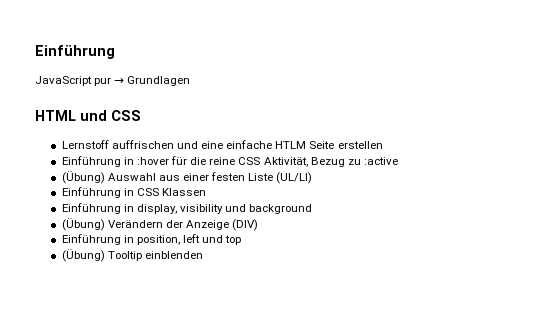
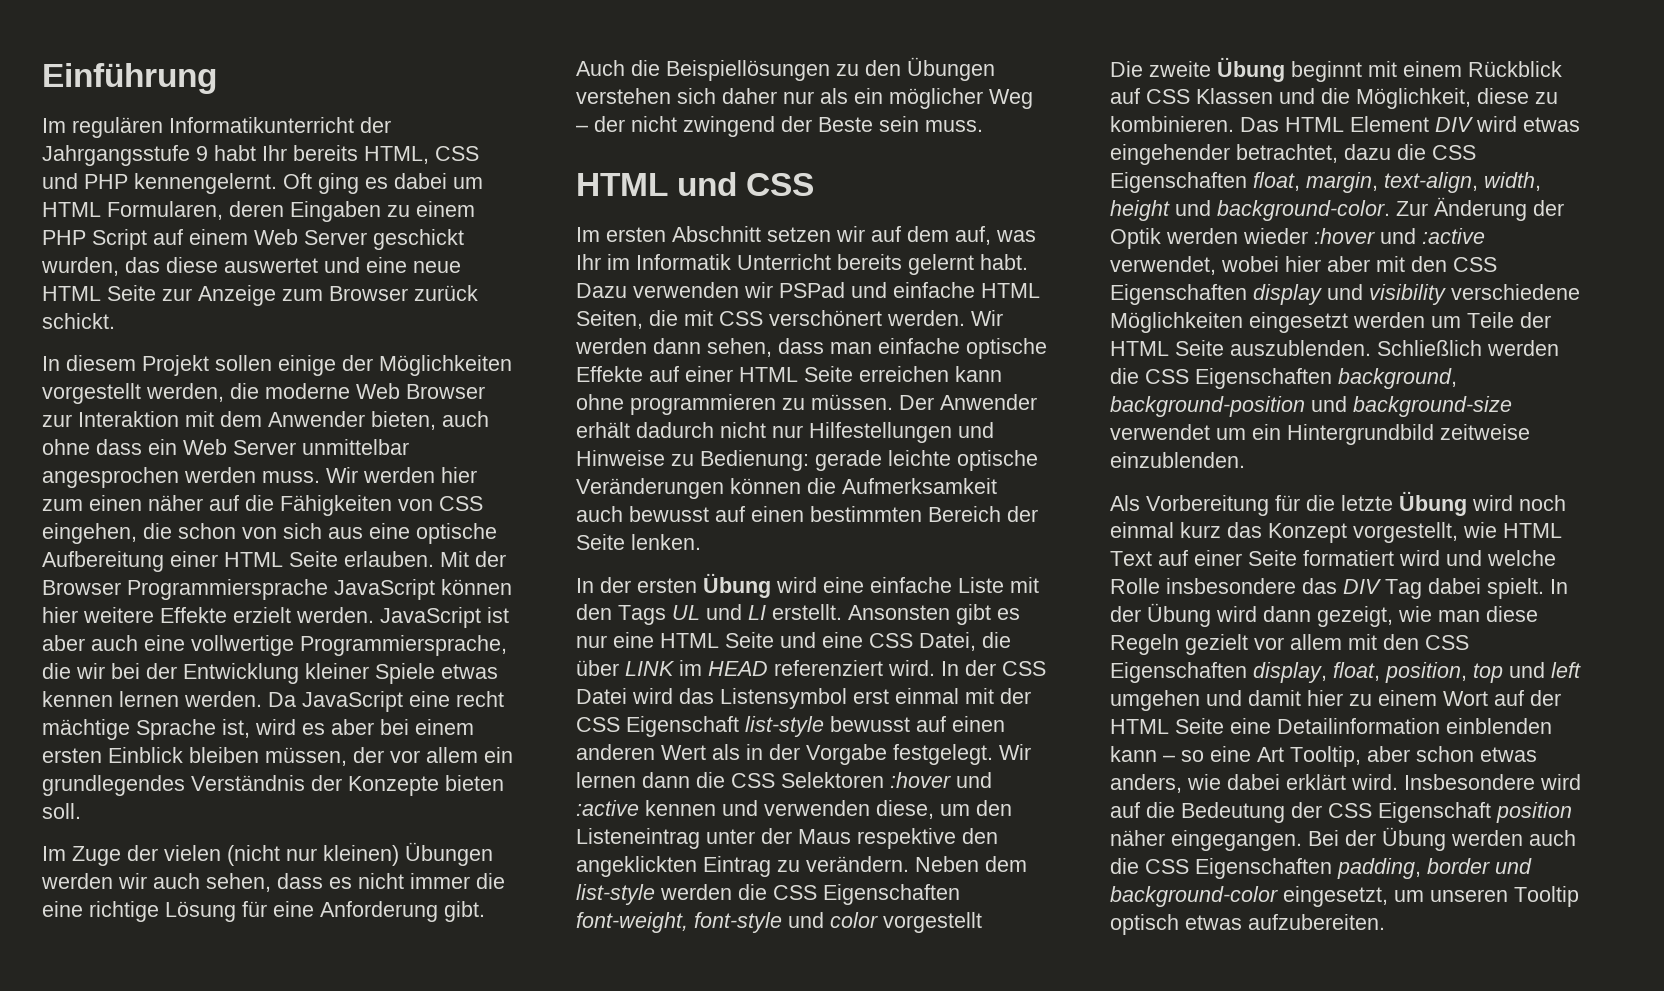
- JavaScript pur → Grundlagen
+ Im regulären Informatikunterricht der Jahrgangsstufe 9 habt Ihr bereits HTML, CSS und PHP kennengelernt. Oft ging es dabei um HTML Formularen, deren Eingaben zu einem PHP Script auf einem Web Server geschickt wurden, das diese auswertet und eine neue HTML Seite zur Anzeige zum Browser zurück schickt.
+ In diesem Projekt sollen einige der Möglichkeiten vorgestellt werden, die moderne Web Browser zur Interaktion mit dem Anwender bieten, auch ohne dass ein Web Server unmittelbar angesprochen werden muss. Wir werden hier zum einen näher auf die Fähigkeiten von CSS eingehen, die schon von sich aus eine optische Aufbereitung einer HTML Seite erlauben. Mit der Browser Programmiersprache JavaScript können hier weitere Effekte erzielt werden. JavaScript ist aber auch eine vollwertige Programmiersprache, die wir bei der Entwicklung kleiner Spiele etwas kennen lernen werden. Da JavaScript eine recht mächtige Sprache ist, wird es aber bei einem ersten Einblick bleiben müssen, der vor allem ein grundlegendes Verständnis der Konzepte bieten soll.
+ Im Zuge der vielen (nicht nur kleinen) Übungen werden wir auch sehen, dass es nicht immer die eine richtige Lösung für eine Anforderung gibt. Auch die Beispiellösungen zu den Übungen verstehen sich daher nur als ein möglicher Weg – der nicht zwingend der Beste sein muss.
  HTML und CSS
- Lernstoff auffrischen und eine einfache HTLM Seite erstellen
- Einführung in :hover für die reine CSS Aktivität, Bezug zu :active
- (Übung) Auswahl aus einer festen Liste (UL/LI)
- Einführung in CSS Klassen
- Einführung in display, visibility und background
- (Übung) Verändern der Anzeige (DIV)
- Einführung in position, left und top
- (Übung) Tooltip einblenden
+ Im ersten Abschnitt setzen wir auf dem auf, was Ihr im Informatik Unterricht bereits gelernt habt. Dazu verwenden wir PSPad und einfache HTML Seiten, die mit CSS verschönert werden. Wir werden dann sehen, dass man einfache optische Effekte auf einer HTML Seite erreichen kann ohne programmieren zu müssen. Der Anwender erhält dadurch nicht nur Hilfestellungen und Hinweise zu Bedienung: gerade leichte optische Veränderungen können die Aufmerksamkeit auch bewusst auf einen bestimmten Bereich der Seite lenken.
+ In der ersten Übung wird eine einfache Liste mit den Tags UL und LI erstellt. Ansonsten gibt es nur eine HTML Seite und eine CSS Datei, die über LINK im HEAD referenziert wird. In der CSS Datei wird das Listensymbol erst einmal mit der CSS Eigenschaft list-style bewusst auf einen anderen Wert als in der Vorgabe festgelegt. Wir lernen dann die CSS Selektoren :hover und :active kennen und verwenden diese, um den Listeneintrag unter der Maus respektive den angeklickten Eintrag zu verändern. Neben dem list-style werden die CSS Eigenschaften font-weight, font-style und color vorgestellt
+ Die zweite Übung beginnt mit einem Rückblick auf CSS Klassen und die Möglichkeit, diese zu kombinieren. Das HTML Element DIV wird etwas eingehender betrachtet, dazu die CSS Eigenschaften float, margin, text-align, width, height und background-color. Zur Änderung der Optik werden wieder :hover und :active verwendet, wobei hier aber mit den CSS Eigenschaften display und visibility verschiedene Möglichkeiten eingesetzt werden um Teile der HTML Seite auszublenden. Schließlich werden die CSS Eigenschaften background, background-position und background-size verwendet um ein Hintergrundbild zeitweise einzublenden.
+ Als Vorbereitung für die letzte Übung wird noch einmal kurz das Konzept vorgestellt, wie HTML Text auf einer Seite formatiert wird und welche Rolle insbesondere das DIV Tag dabei spielt. In der Übung wird dann gezeigt, wie man diese Regeln gezielt vor allem mit den CSS Eigenschaften display, float, position, top und left umgehen und damit hier zu einem Wort auf der HTML Seite eine Detailinformation einblenden kann – so eine Art Tooltip, aber schon etwas anders, wie dabei erklärt wird. Insbesondere wird auf die Bedeutung der CSS Eigenschaft position näher eingegangen. Bei der Übung werden auch die CSS Eigenschaften padding, border und background-color eingesetzt, um unseren Tooltip optisch etwas aufzubereiten.

